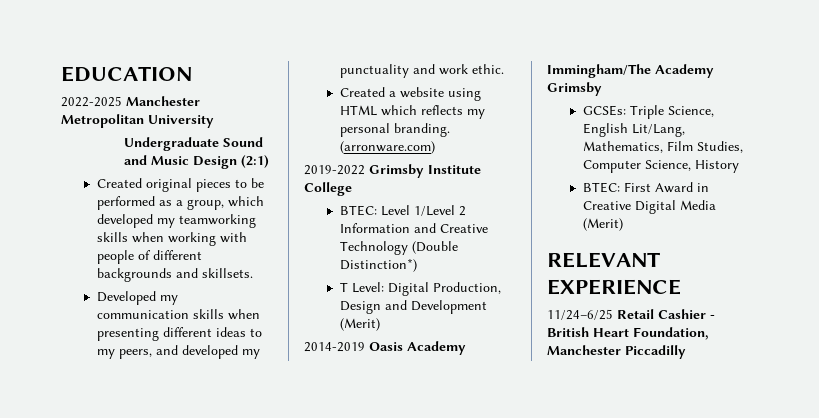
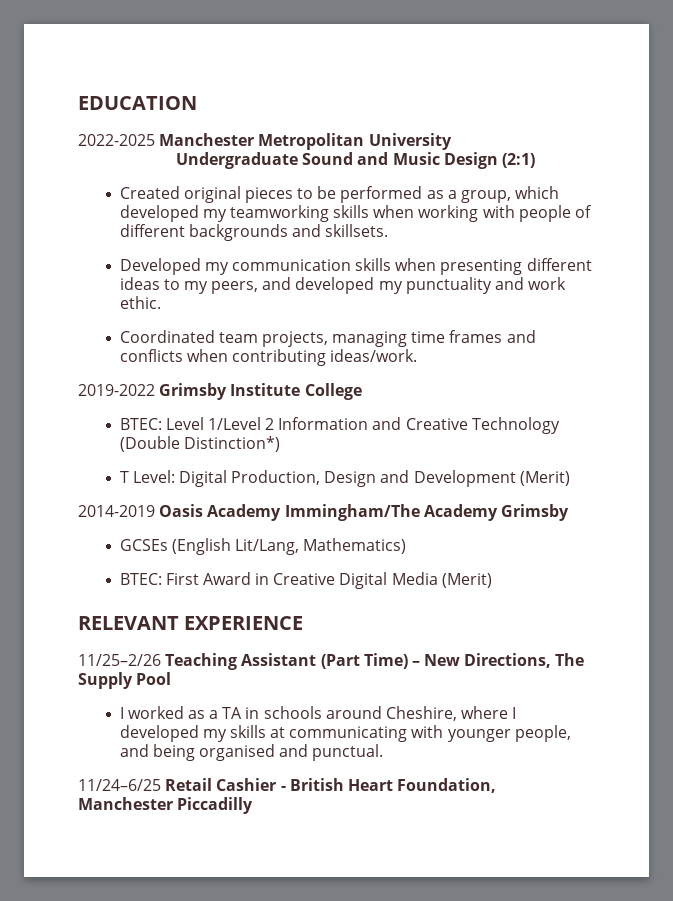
- Created a website using HTML which reflects my personal branding. (arronware.com)
+ Coordinated team projects, managing time frames and conflicts when contributing ideas/work.
- GCSEs: Triple Science, English Lit/Lang, Mathematics, Film Studies, Computer Science, History
+ GCSEs (English Lit/Lang, Mathematics)
+ 11/25–2/26 Teaching Assistant (Part Time) – New Directions, The Supply Pool
+ I worked as a TA in schools around Cheshire, where I developed my skills at communicating with younger people, and being organised and punctual.

